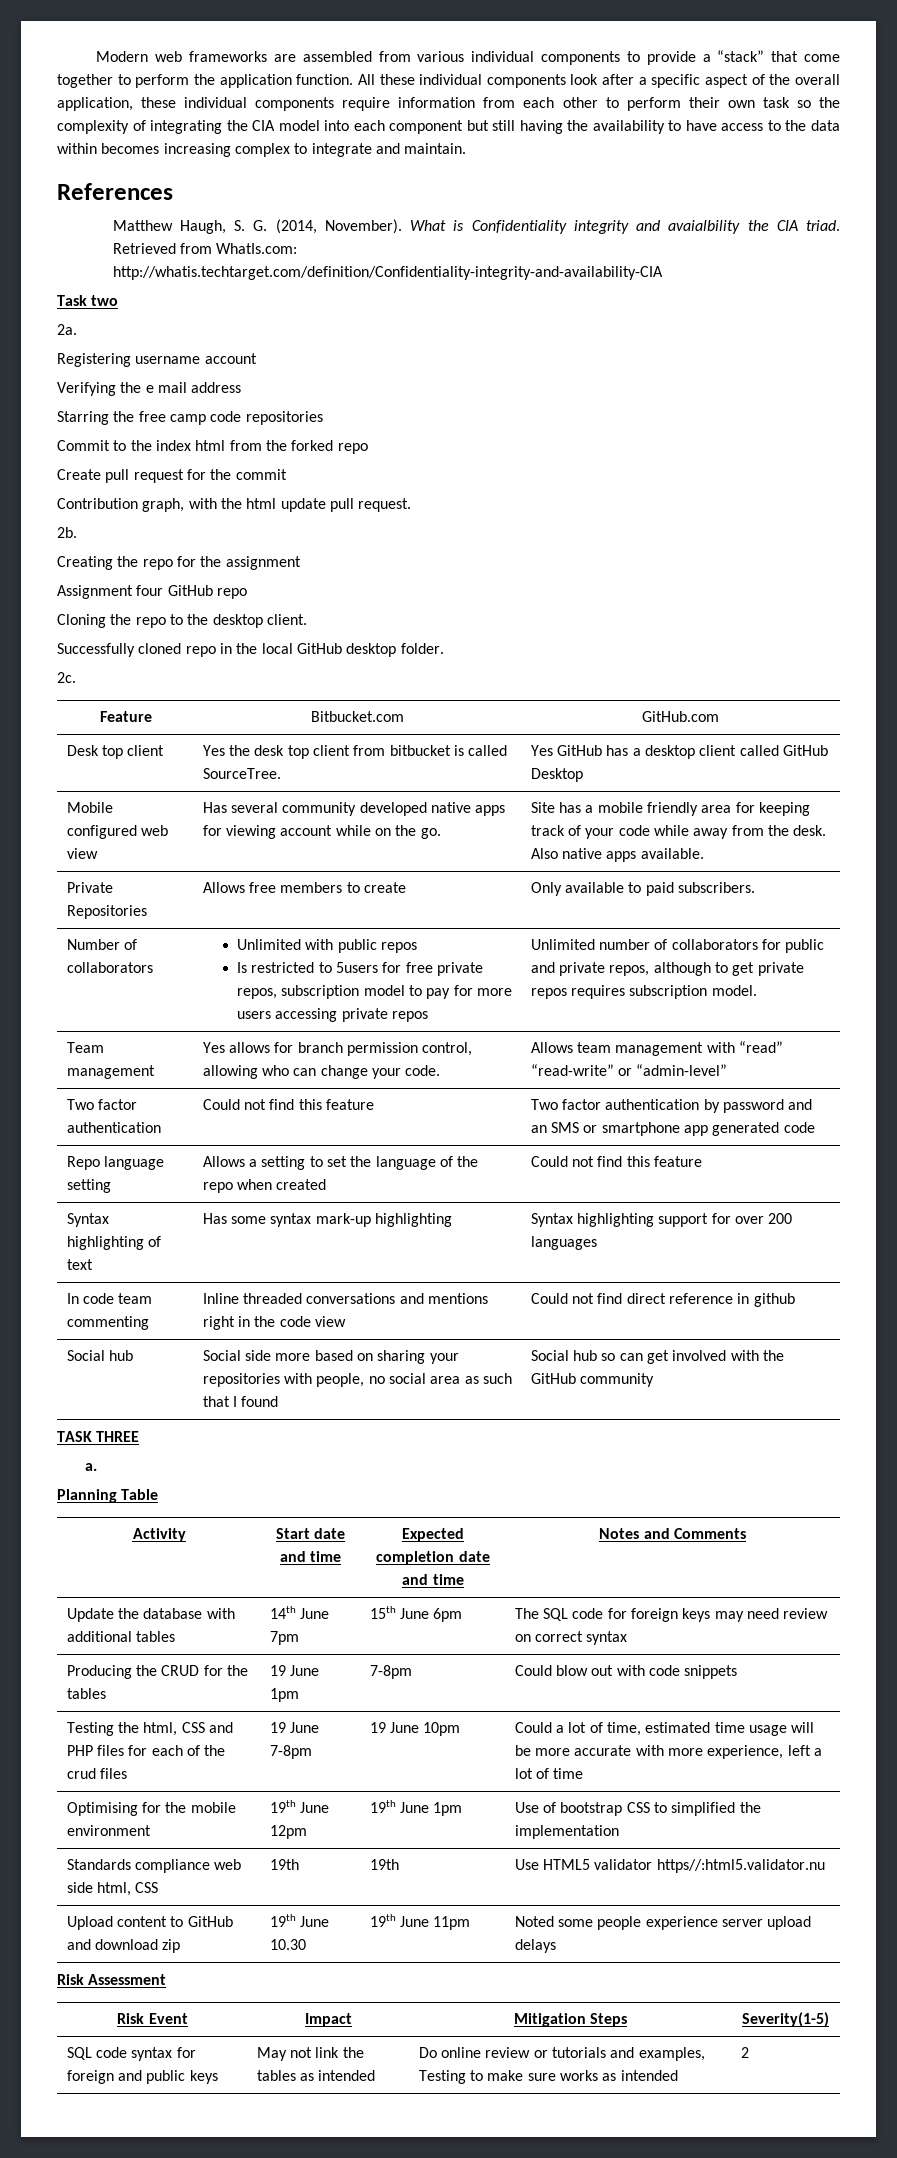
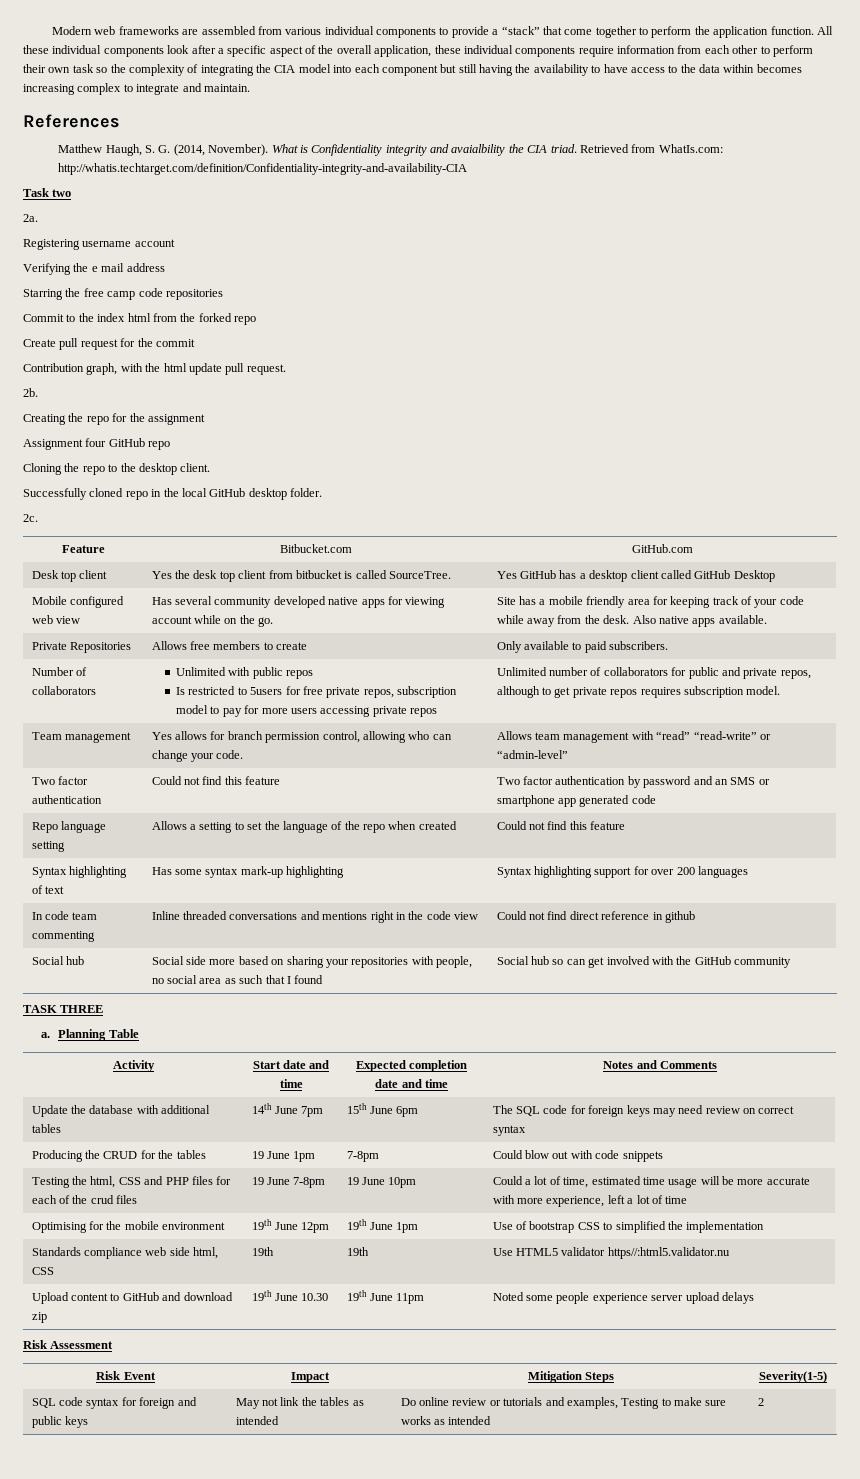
- a.
- Planning Table
+ a. Planning Table

